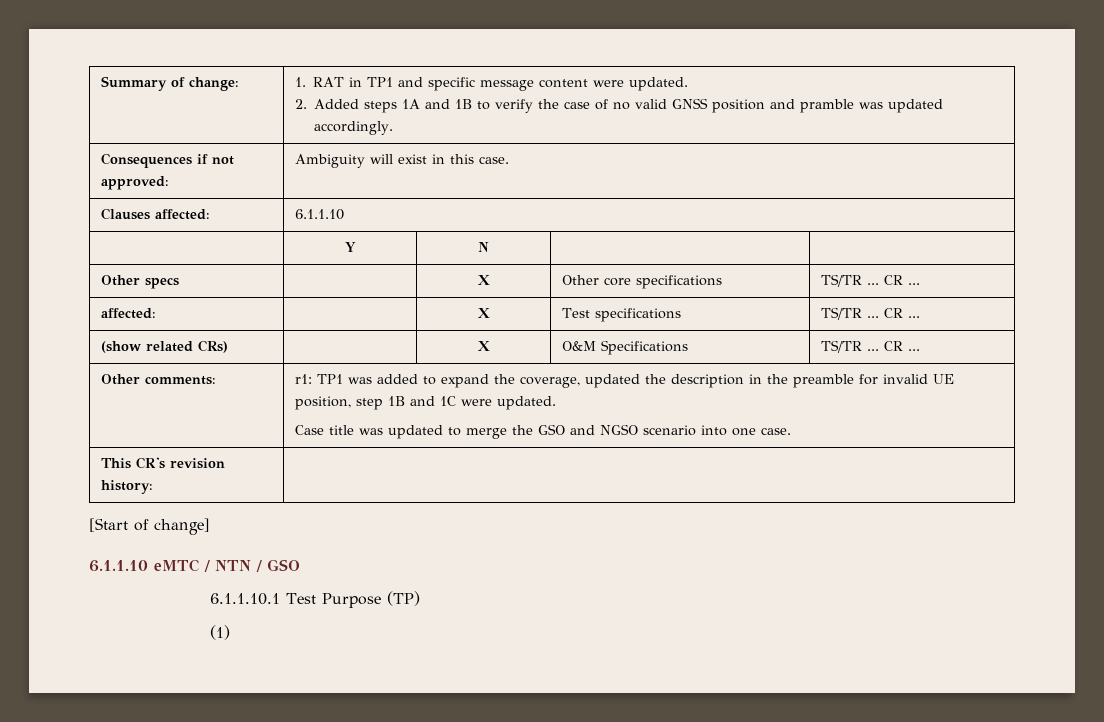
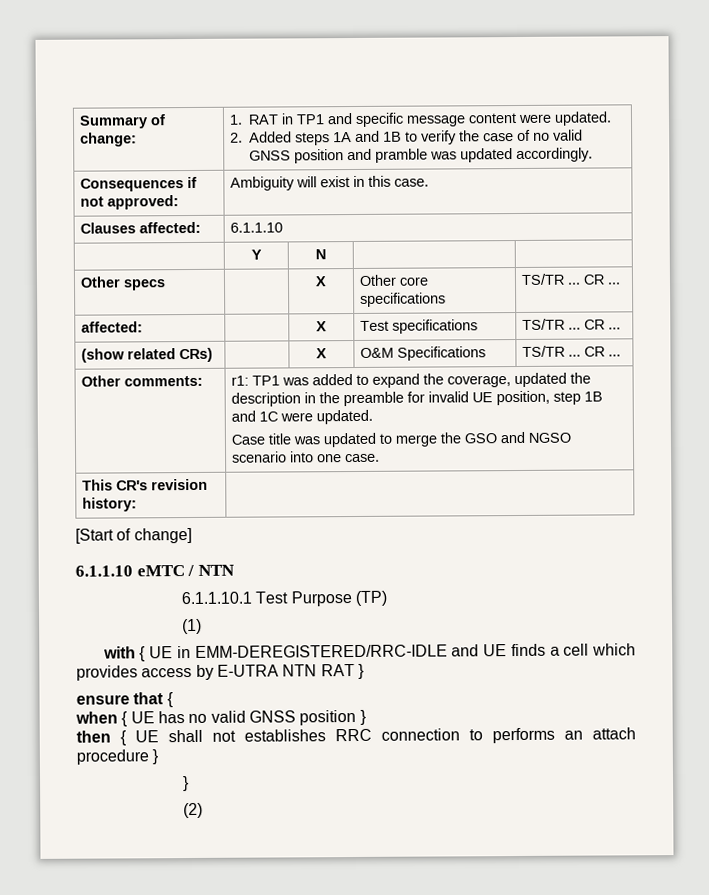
- 6.1.1.10 eMTC / NTN / GSO
+ 6.1.1.10 eMTC / NTN
+ with { UE in EMM-DEREGISTERED/RRC-IDLE and UE finds a cell which provides access by E-UTRA NTN RAT }
+ ensure that {
+ when { UE has no valid GNSS position }
+ then { UE shall not establishes RRC connection to performs an attach procedure }
+ }
+ (2)

